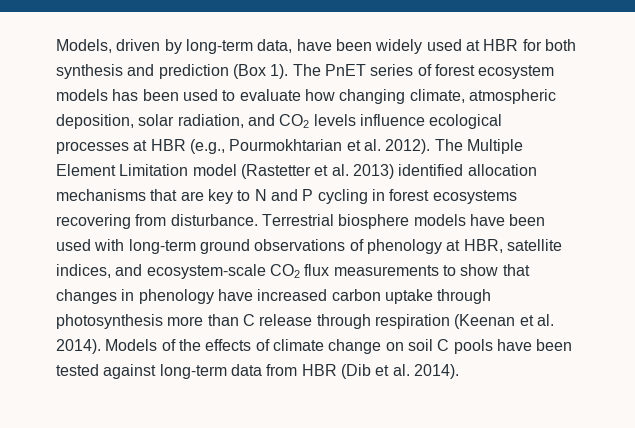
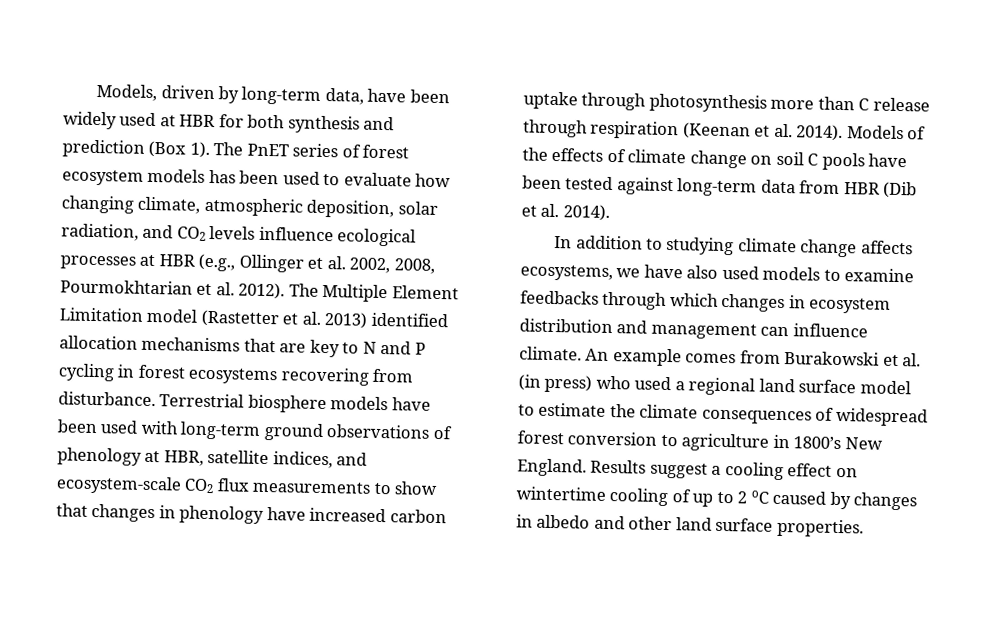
- The PnET series of forest ecosystem models has been used to evaluate how changing climate, atmospheric deposition, solar radiation, and CO2 levels influence ecological processes at HBR (e.g., Pourmokhtarian et al. 2012).
+ The PnET series of forest ecosystem models has been used to evaluate how changing climate, atmospheric deposition, solar radiation, and CO2 levels influence ecological processes at HBR (e.g., Ollinger et al. 2002, 2008, Pourmokhtarian et al. 2012).
+ In addition to studying climate change affects ecosystems, we have also used models to examine feedbacks through which changes in ecosystem distribution and management can influence climate. An example comes from Burakowski et al. (in press) who used a regional land surface model to estimate the climate consequences of widespread forest conversion to agriculture in 1800’s New England. Results suggest a cooling effect on wintertime cooling of up to 2 oC caused by changes in albedo and other land surface properties.

